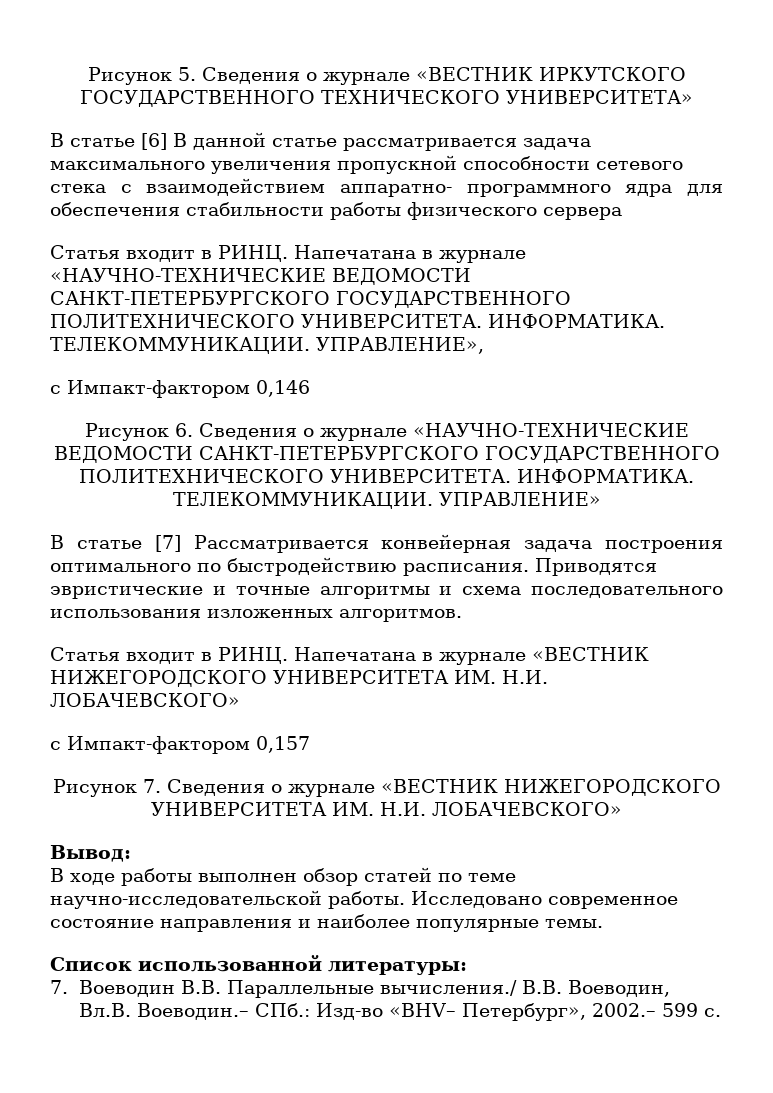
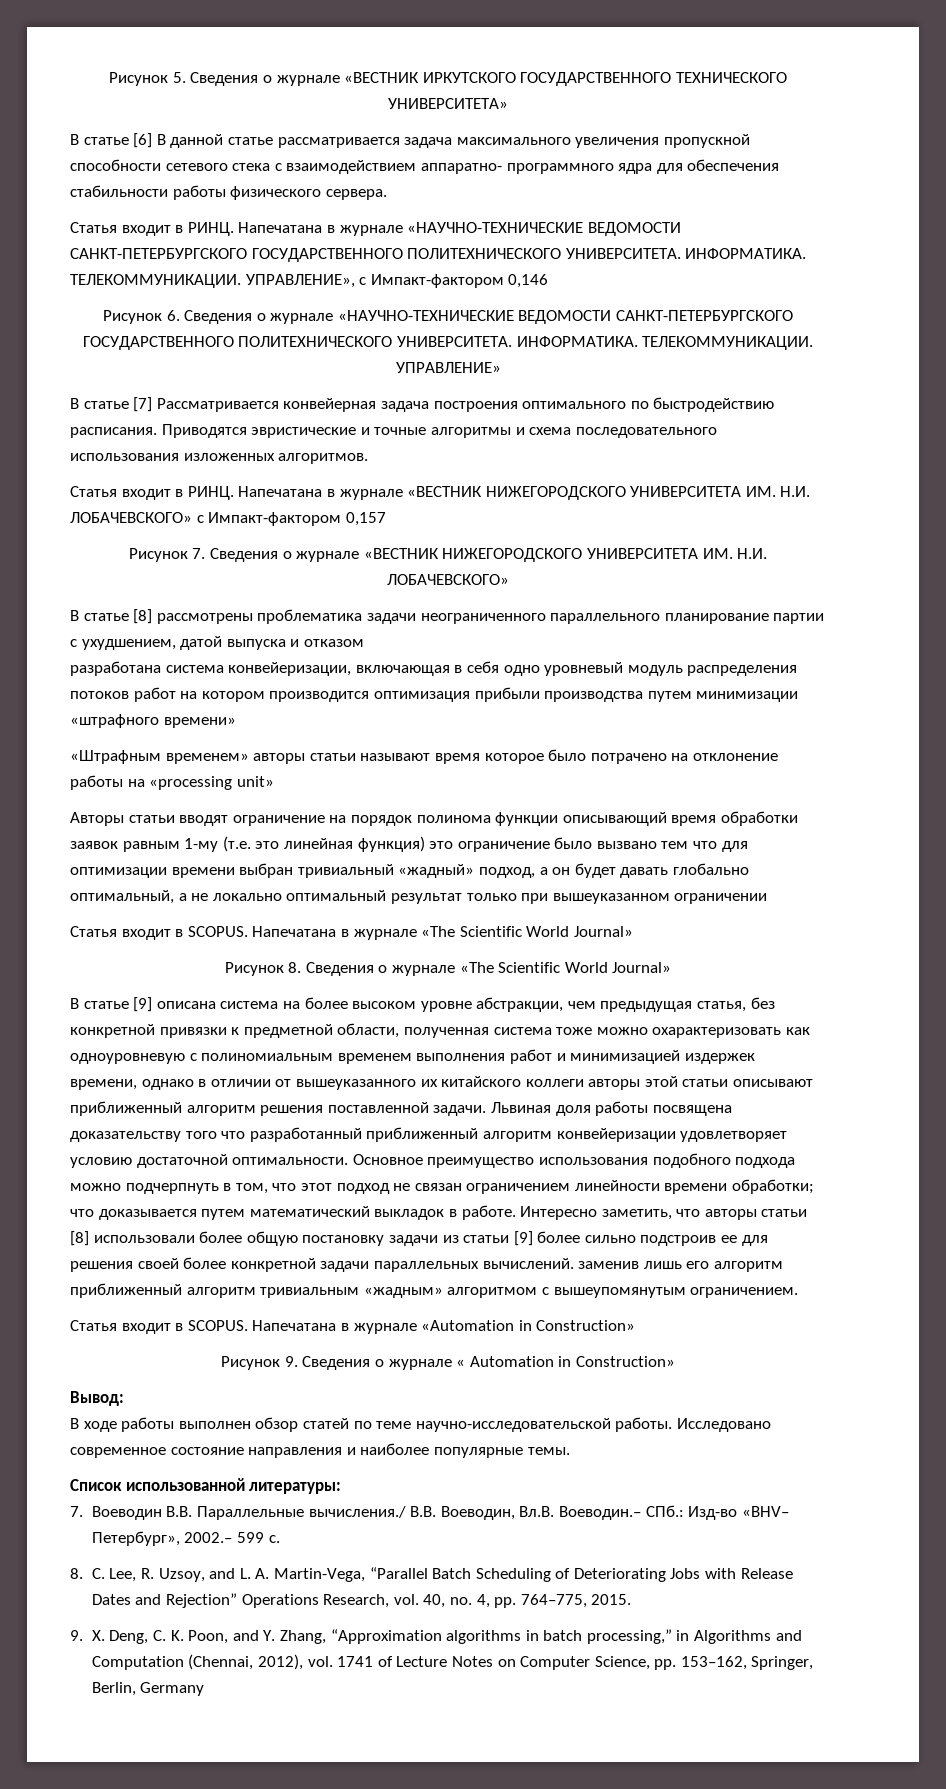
- В статье [6] В данной статье рассматривается задача максимального увеличения пропускной способности сетевого стека с взаимодействием аппаратно- программного ядра для обеспечения стабильности работы физического сервера
+ В статье [6] В данной статье рассматривается задача максимального увеличения пропускной способности сетевого стека с взаимодействием аппаратно- программного ядра для обеспечения стабильности работы физического сервера.
- УПРАВЛЕНИЕ»,
- с Импакт-фактором 0,146
+ УПРАВЛЕНИЕ», с Импакт-фактором 0,146
- Напечатана в журнале «ВЕСТНИК НИЖЕГОРОДСКОГО УНИВЕРСИТЕТА ИМ. Н.И. ЛОБАЧЕВСКОГО»
- с Импакт-фактором 0,157
+ Напечатана в журнале «ВЕСТНИК НИЖЕГОРОДСКОГО УНИВЕРСИТЕТА ИМ. Н.И. ЛОБАЧЕВСКОГО» с Импакт-фактором 0,157
+ В статье [8] рассмотрены проблематика задачи неограниченного параллельного планирование партии с ухудшением, датой выпуска и отказом
+ разработана система конвейеризации, включающая в себя одно уровневый модуль распределения потоков работ на котором производится оптимизация прибыли производства путем минимизации «штрафного времени»
+ «Штрафным временем» авторы статьи называют время которое было потрачено на отклонение работы на «processing unit»
+ Авторы статьи вводят ограничение на порядок полинома функции описывающий время обработки заявок равным 1-му (т.е. это линейная функция) это ограничение было вызвано тем что для оптимизации времени выбран тривиальный «жадный» подход, а он будет давать глобально оптимальный, а не локально оптимальный результат только при вышеуказанном ограничении
+ Статья входит в SCOPUS. Напечатана в журнале «The Scientific World Journal»
+ Рисунок 8. Сведения о журнале «The Scientific World Journal»
+ В статье [9] описана система на более высоком уровне абстракции, чем предыдущая статья, без конкретной привязки к предметной области, полученная система тоже можно охарактеризовать как одноуровневую с полиномиальным временем выполнения работ и минимизацией издержек времени, однако в отличии от вышеуказанного их китайского коллеги авторы этой статьи описывают приближенный алгоритм решения поставленной задачи. Львиная доля работы посвящена доказательству того что разработанный приближенный алгоритм конвейеризации удовлетворяет условию достаточной оптимальности. Основное преимущество использования подобного подхода можно подчерпнуть в том, что этот подход не связан ограничением линейности времени обработки; что доказывается путем математический выкладок в работе. Интересно заметить, что авторы статьи [8] использовали более общую постановку задачи из статьи [9] более сильно подстроив ее для решения своей более конкретной задачи параллельных вычислений. заменив лишь его алгоритм приближенный алгоритм тривиальным «жадным» алгоритмом с вышеупомянутым ограничением.
+ Статья входит в SCOPUS. Напечатана в журнале «Automation in Construction»
+ Рисунок 9. Сведения о журнале « Automation in Construction»
+ 8. C. Lee, R. Uzsoy, and L. A. Martin-Vega, “Parallel Batch Scheduling of Deteriorating Jobs with Release Dates and Rejection” Operations Research, vol. 40, no. 4, pp. 764–775, 2015.
+ 9. X. Deng, C. K. Poon, and Y. Zhang, “Approximation algorithms in batch processing,” in Algorithms and Computation (Chennai, 2012), vol. 1741 of Lecture Notes on Computer Science, pp. 153–162, Springer, Berlin, Germany

